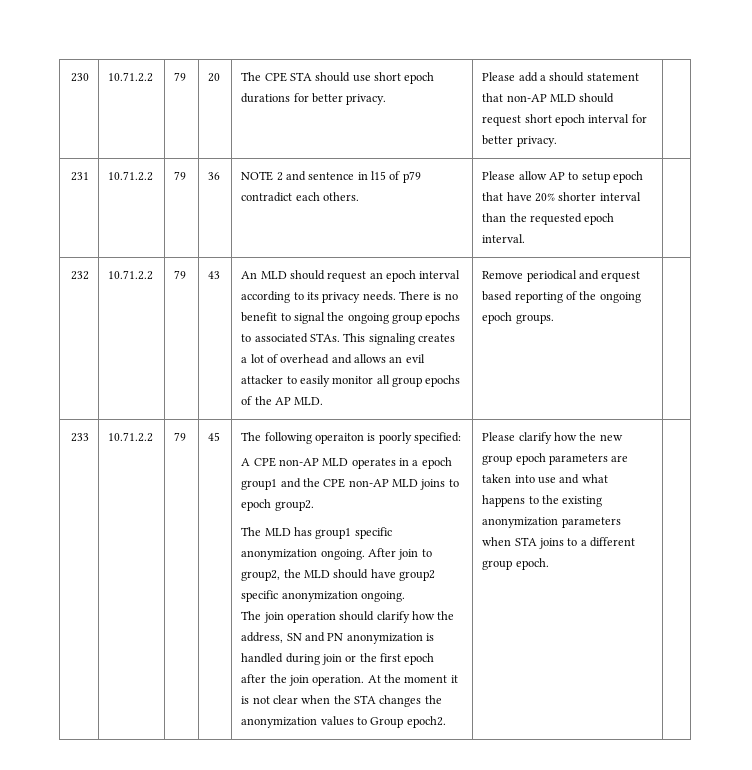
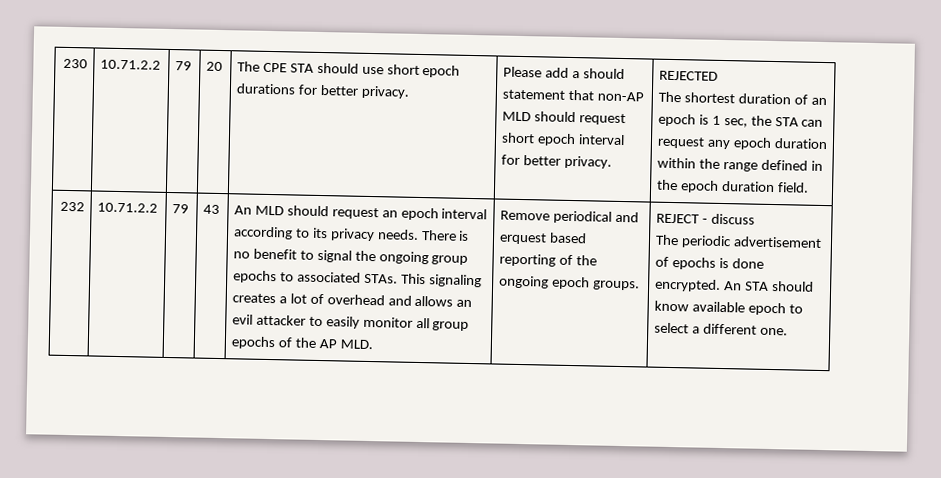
- 231 | 10.71.2.2 | 79 | 36 | NOTE 2 and sentence in l15 of p79 contradict each others. | Please allow AP to setup epoch that have 20% shorter interval than the requested epoch interval. |
+ REJECTED
+ The shortest duration of an epoch is 1 sec, the STA can request any epoch duration within the range defined in the epoch duration field.
- 233 | 10.71.2.2 | 79 | 45 | The following operaiton is poorly specified:
- A CPE non-AP MLD operates in a epoch group1 and the CPE non-AP MLD joins to epoch group2.
- The MLD has group1 specific anonymization ongoing. After join to group2, the MLD should have group2 specific anonymization ongoing.
- The join operation should clarify how the address, SN and PN anonymization is handled during join or the first epoch after the join operation. At the moment it is not clear when the STA changes the anonymization values to Group epoch2. | Please clarify how the new group epoch parameters are taken into use and what happens to the existing anonymization parameters when STA joins to a different group epoch.
+ REJECT - discuss
+ The periodic advertisement of epochs is done encrypted. An STA should know available epoch to select a different one.

